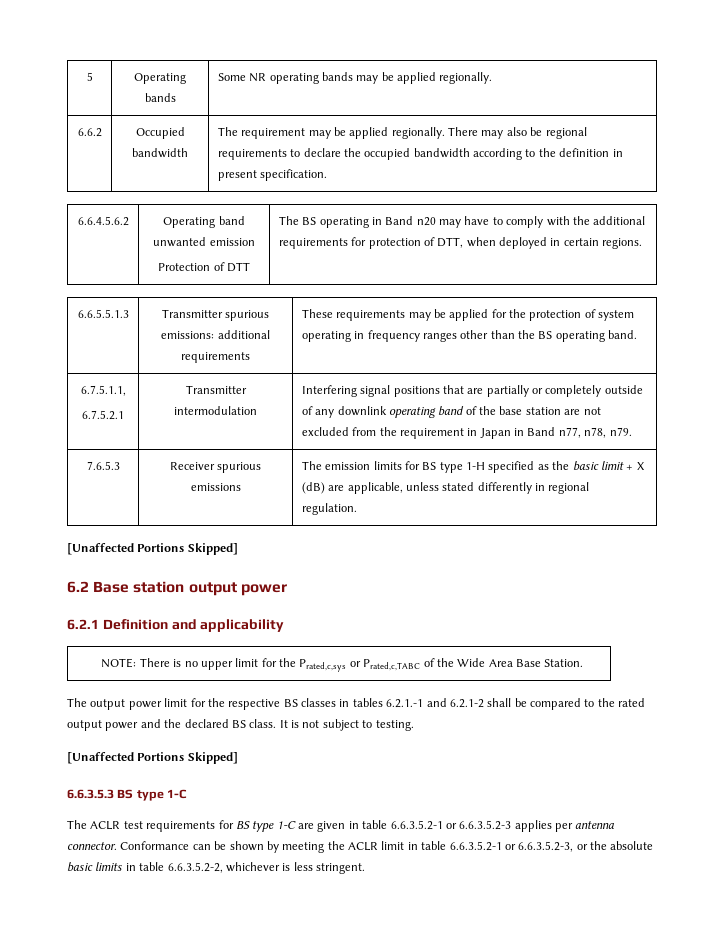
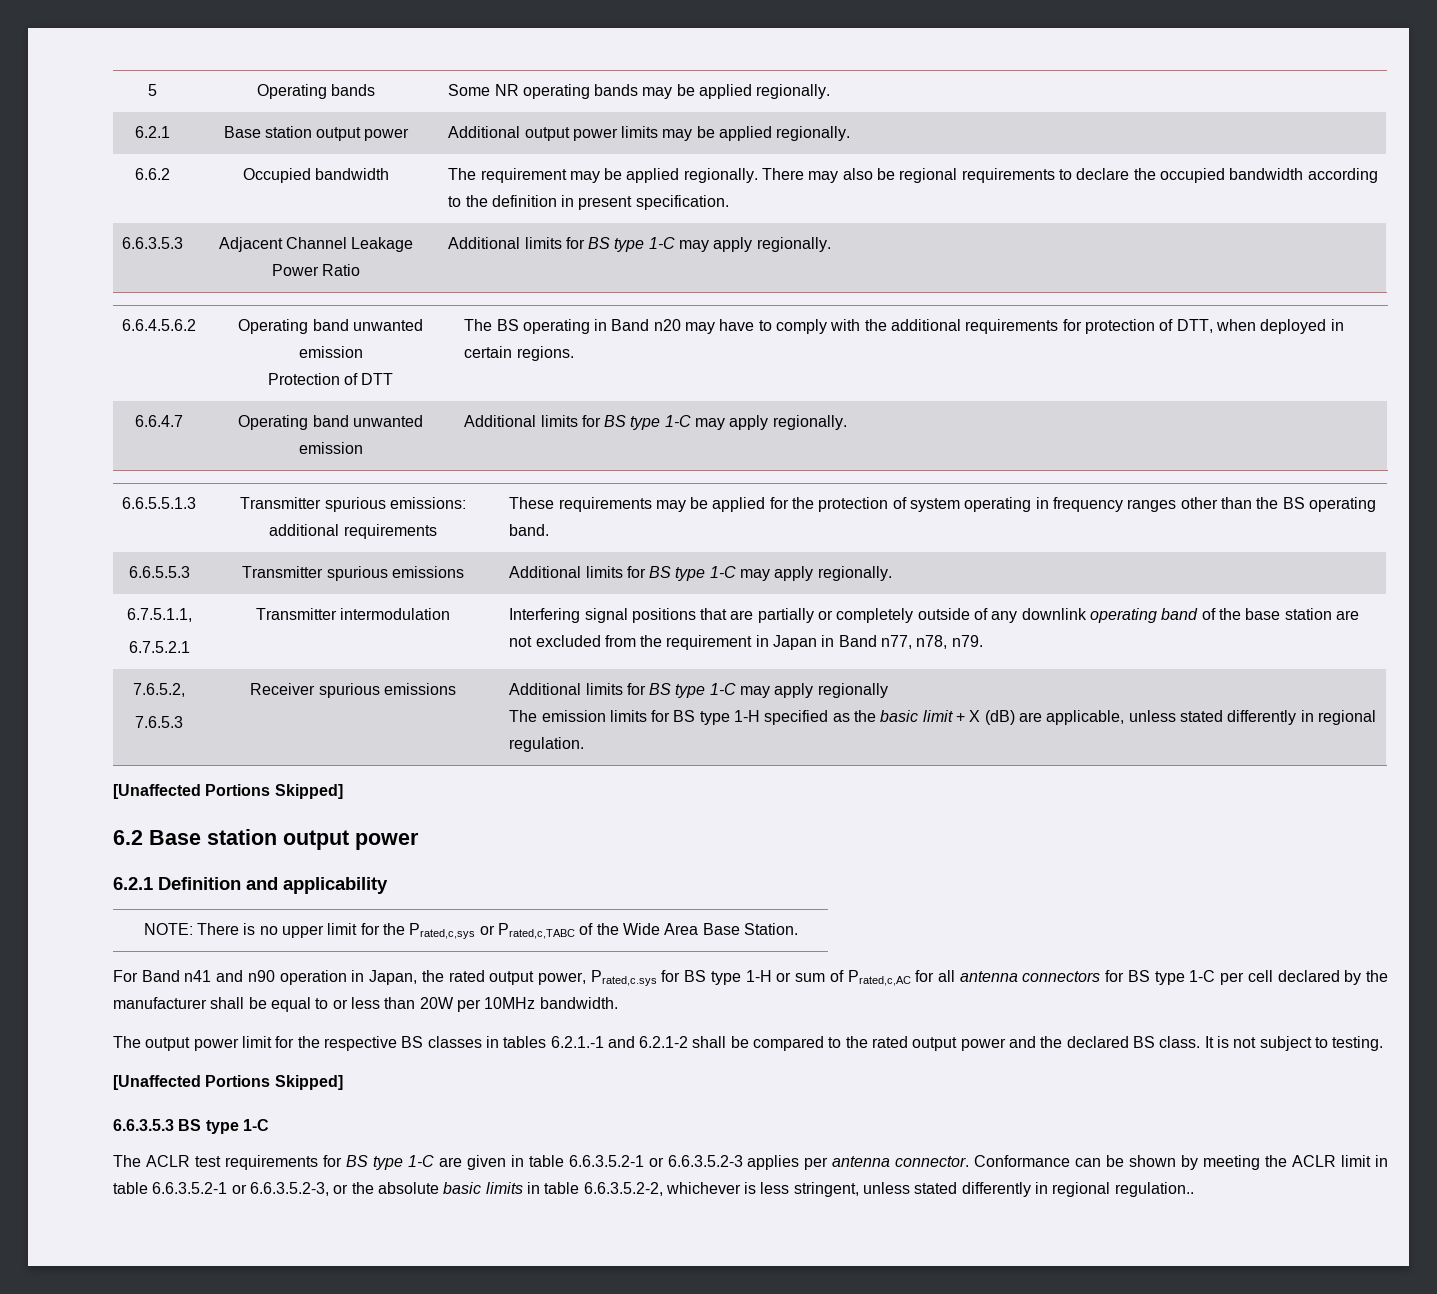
+ 6.2.1 | Base station output power | Additional output power limits may be applied regionally.
+ 6.6.3.5.3 | Adjacent Channel Leakage Power Ratio | Additional limits for BS type 1-C may apply regionally.
+ 6.6.4.7 | Operating band unwanted emission | Additional limits for BS type 1-C may apply regionally.
+ 6.6.5.5.3 | Transmitter spurious emissions | Additional limits for BS type 1-C may apply regionally.
- 7.6.5.3 | Receiver spurious emissions | The emission limits for BS type 1-H specified as the basic limit + X (dB) are applicable, unless stated differently in regional regulation.
+ 7.6.5.2,
+ 7.6.5.3 | Receiver spurious emissions | Additional limits for BS type 1-C may apply regionally
+ The emission limits for BS type 1-H specified as the basic limit + X (dB) are applicable, unless stated differently in regional regulation.
+ For Band n41 and n90 operation in Japan, the rated output power, Prated,c.sys for BS type 1-H or sum of Prated,c,AC for all antenna connectors for BS type 1-C per cell declared by the manufacturer shall be equal to or less than 20W per 10MHz bandwidth.
- Conformance can be shown by meeting the ACLR limit in table 6.6.3.5.2-1 or 6.6.3.5.2-3, or the absolute basic limits in table 6.6.3.5.2-2, whichever is less stringent.
+ Conformance can be shown by meeting the ACLR limit in table 6.6.3.5.2-1 or 6.6.3.5.2-3, or the absolute basic limits in table 6.6.3.5.2-2, whichever is less stringent, unless stated differently in regional regulation..

